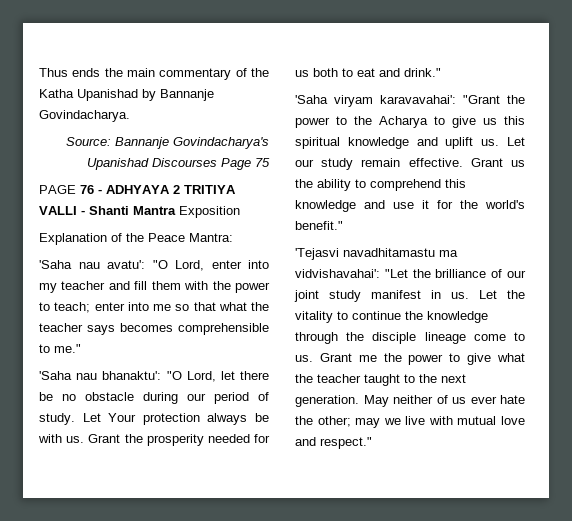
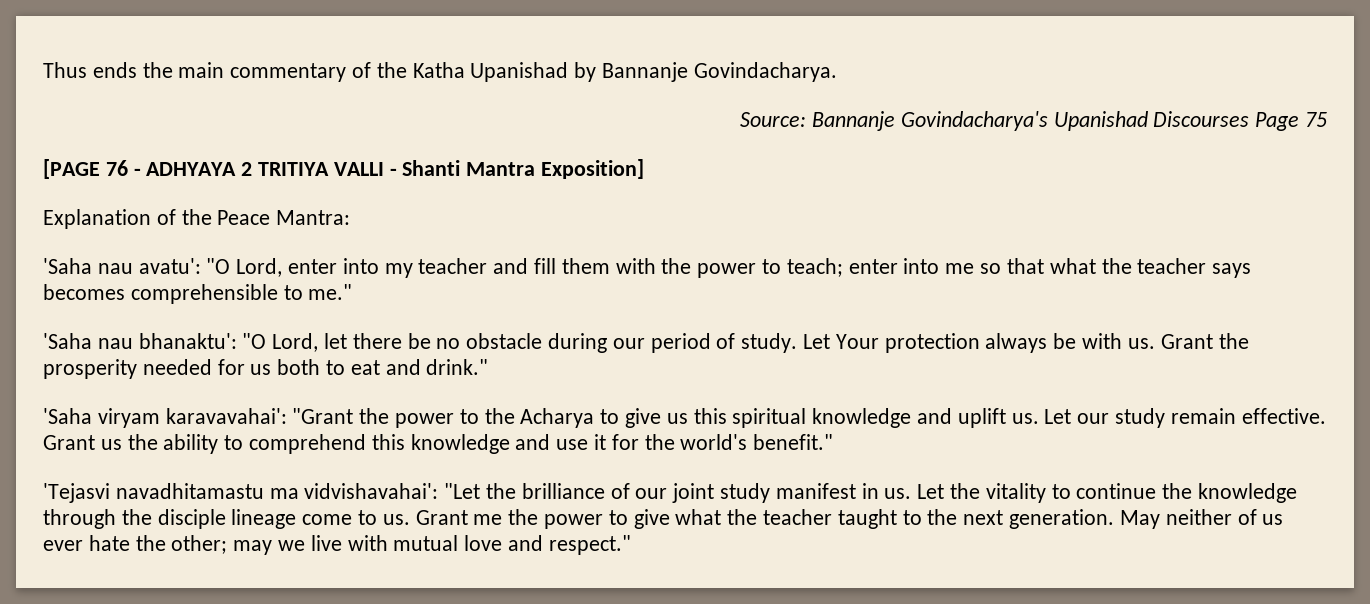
- PAGE 76 - ADHYAYA 2 TRITIYA VALLI - Shanti Mantra Exposition
+ [PAGE 76 - ADHYAYA 2 TRITIYA VALLI - Shanti Mantra Exposition]

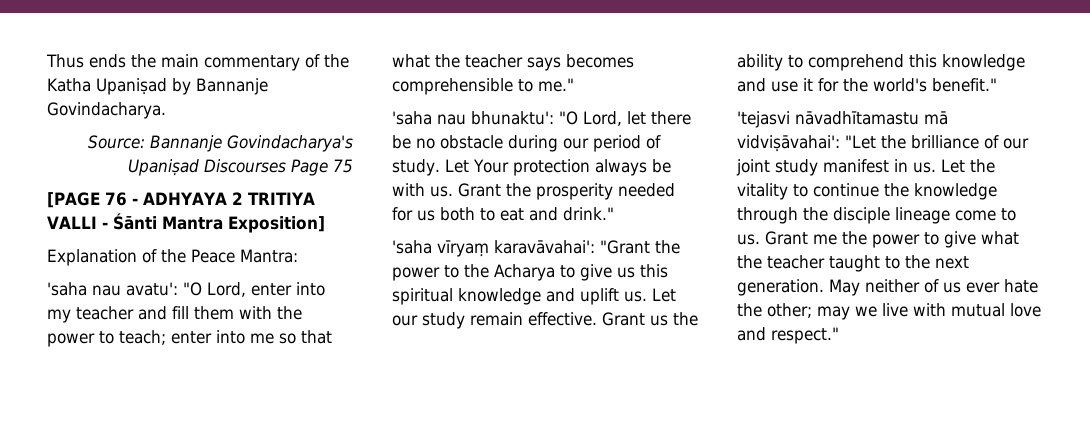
- Thus ends the main commentary of the Katha Upanishad by Bannanje Govindacharya.
+ Thus ends the main commentary of the Katha Upaniṣad by Bannanje Govindacharya.
- Source: Bannanje Govindacharya's Upanishad Discourses Page 75
+ Source: Bannanje Govindacharya's Upaniṣad Discourses Page 75
- [PAGE 76 - ADHYAYA 2 TRITIYA VALLI - Shanti Mantra Exposition]
+ [PAGE 76 - ADHYAYA 2 TRITIYA VALLI - Śānti Mantra Exposition]
- 'Saha nau avatu': "O Lord, enter into my teacher and fill them with the power to teach; enter into me so that what the teacher says becomes comprehensible to me."
+ 'saha nau avatu': "O Lord, enter into my teacher and fill them with the power to teach; enter into me so that what the teacher says becomes comprehensible to me."
- 'Saha nau bhanaktu': "O Lord, let there be no obstacle during our period of study.
+ 'saha nau bhunaktu': "O Lord, let there be no obstacle during our period of study.
- 'Saha viryam karavavahai': "Grant the power to the Acharya to give us this spiritual knowledge and uplift us.
+ 'saha vīryaṃ karavāvahai': "Grant the power to the Acharya to give us this spiritual knowledge and uplift us.
- 'Tejasvi navadhitamastu ma vidvishavahai': "Let the brilliance of our joint study manifest in us.
+ 'tejasvi nāvadhītamastu mā vidviṣāvahai': "Let the brilliance of our joint study manifest in us.

